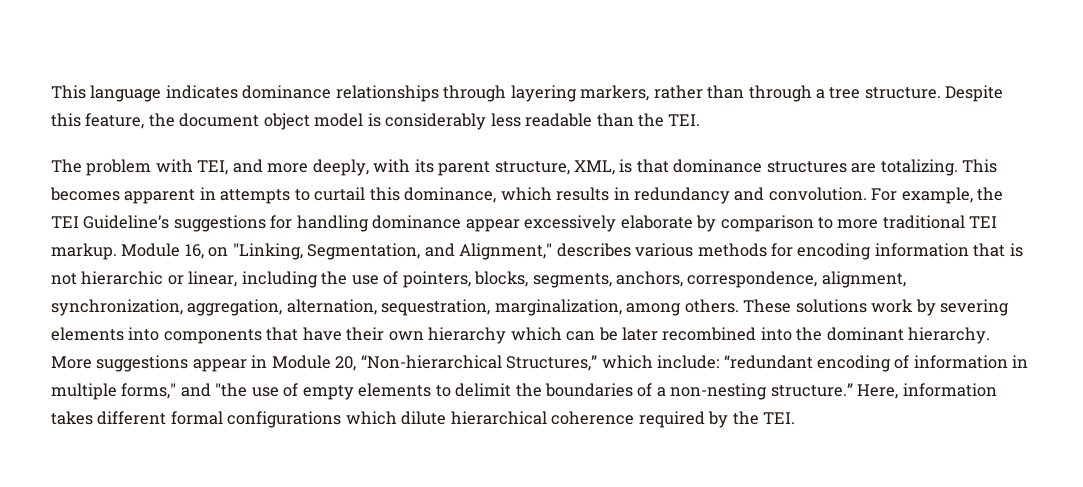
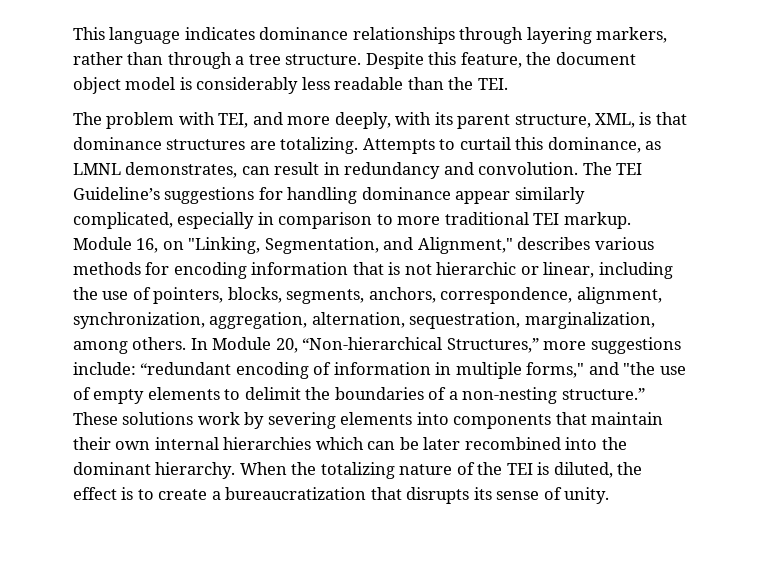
- This becomes apparent in attempts to curtail this dominance, which results in redundancy and convolution.
+ Attempts to curtail this dominance, as LMNL demonstrates, can result in redundancy and convolution.
- For example, the TEI Guideline’s suggestions for handling dominance appear excessively elaborate by comparison to more traditional TEI markup.
+ The TEI Guideline’s suggestions for handling dominance appear similarly complicated, especially in comparison to more traditional TEI markup.
- These solutions work by severing elements into components that have their own hierarchy which can be later recombined into the dominant hierarchy. More suggestions appear in Module 20, “Non-hierarchical Structures,” which include: “redundant encoding of information in multiple forms," and "the use of empty elements to delimit the boundaries of a non-nesting structure.”
+ In Module 20, “Non-hierarchical Structures,” more suggestions include: “redundant encoding of information in multiple forms," and "the use of empty elements to delimit the boundaries of a non-nesting structure.”
- Here, information takes different formal configurations which dilute hierarchical coherence required by the TEI.
+ These solutions work by severing elements into components that maintain their own internal hierarchies which can be later recombined into the dominant hierarchy. When the totalizing nature of the TEI is diluted, the effect is to create a bureaucratization that disrupts its sense of unity.

